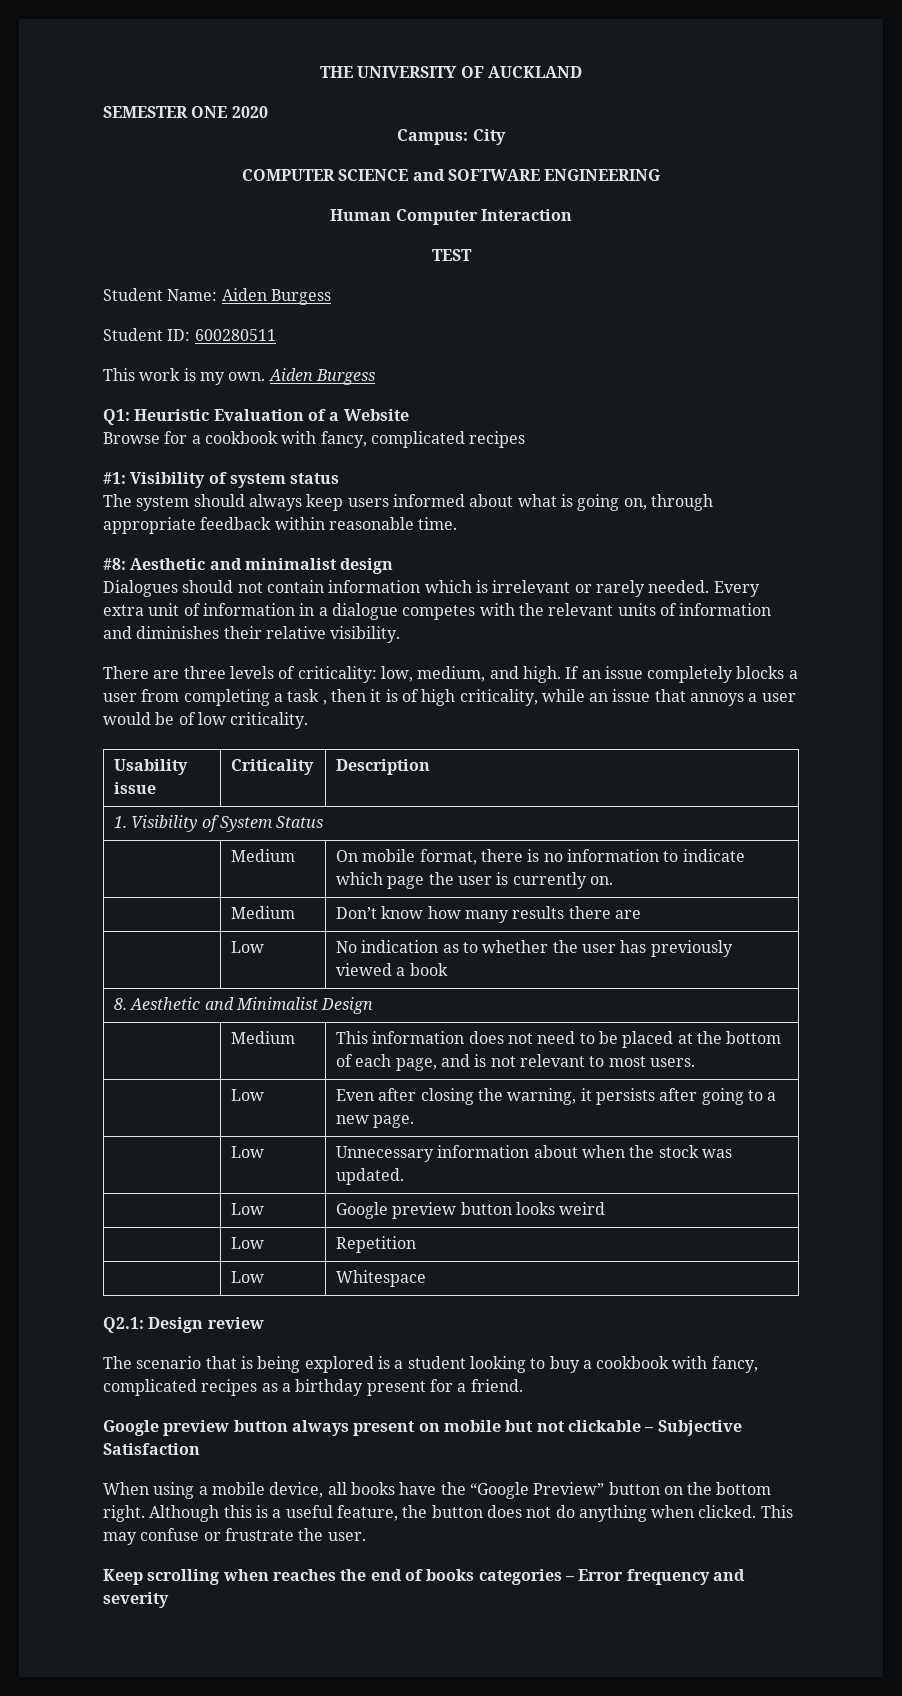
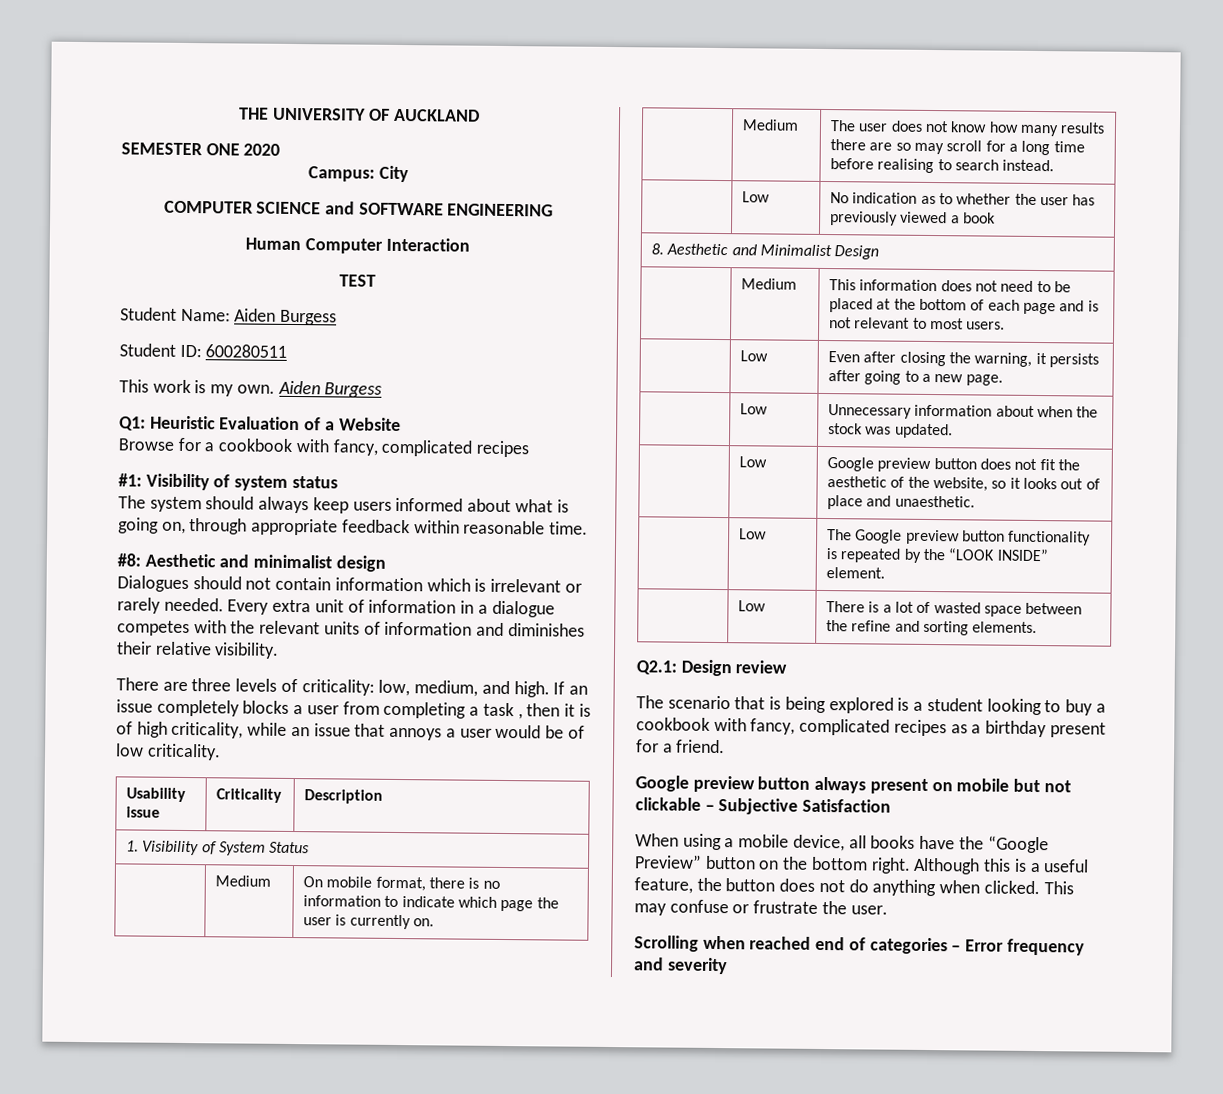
- | Medium | Don’t know how many results there are
+ | Medium | The user does not know how many results there are so may scroll for a long time before realising to search instead.
- | Medium | This information does not need to be placed at the bottom of each page, and is not relevant to most users.
+ | Medium | This information does not need to be placed at the bottom of each page and is not relevant to most users.
- | Low | Google preview button looks weird
- | Low | Repetition
- | Low | Whitespace
+ | Low | Google preview button does not fit the aesthetic of the website, so it looks out of place and unaesthetic.
+ | Low | The Google preview button functionality is repeated by the “LOOK INSIDE” element.
+ | Low | There is a lot of wasted space between the refine and sorting elements.
- Keep scrolling when reaches the end of books categories – Error frequency and severity
+ Scrolling when reached end of categories – Error frequency and severity

